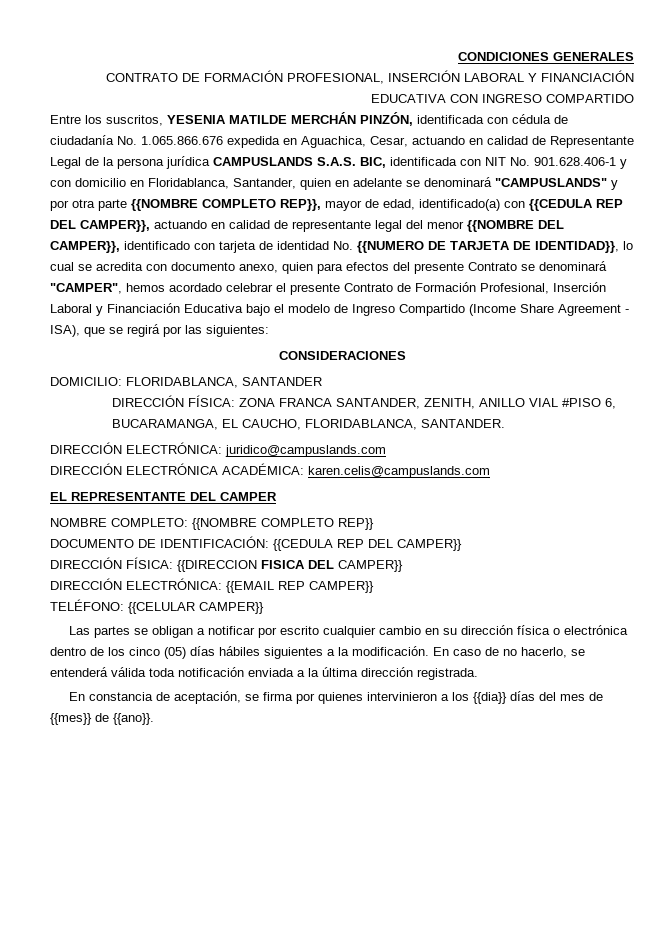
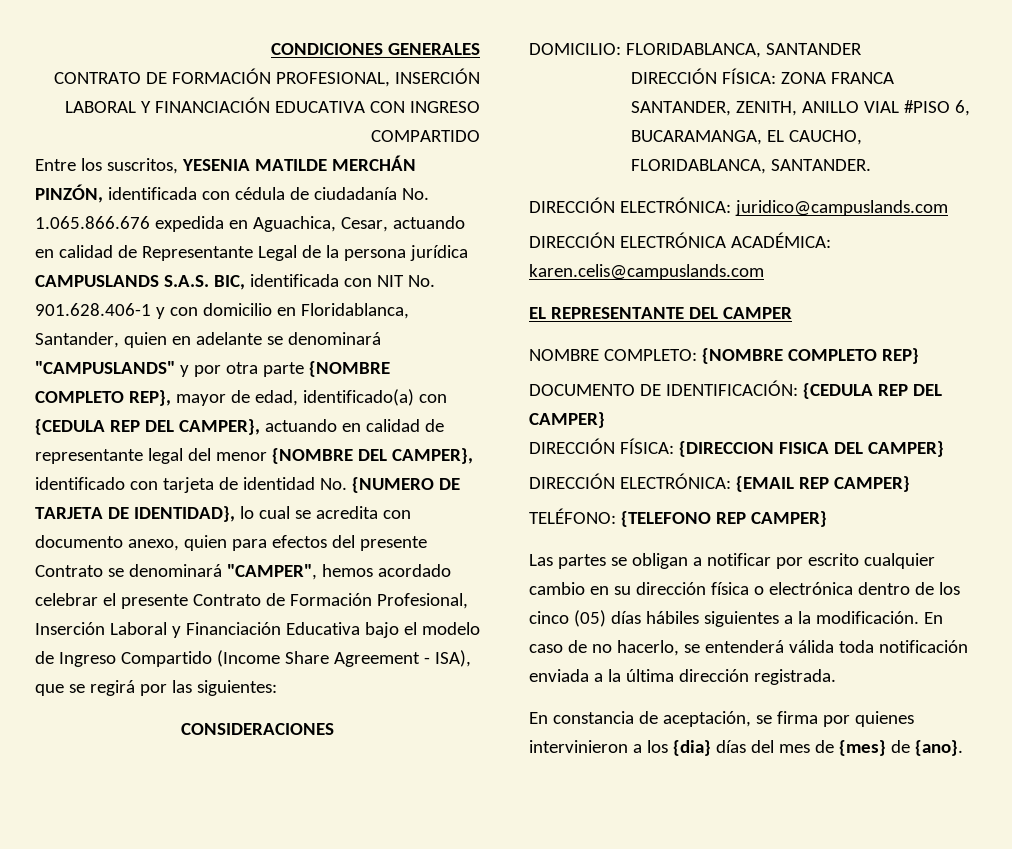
- Entre los suscritos, YESENIA MATILDE MERCHÁN PINZÓN, identificada con cédula de ciudadanía No. 1.065.866.676 expedida en Aguachica, Cesar, actuando en calidad de Representante Legal de la persona jurídica CAMPUSLANDS S.A.S. BIC, identificada con NIT No. 901.628.406-1 y con domicilio en Floridablanca, Santander, quien en adelante se denominará "CAMPUSLANDS" y por otra parte {{NOMBRE COMPLETO REP}}, mayor de edad, identificado(a) con {{CEDULA REP DEL CAMPER}}, actuando en calidad de representante legal del menor {{NOMBRE DEL CAMPER}}, identificado con tarjeta de identidad No. {{NUMERO DE TARJETA DE IDENTIDAD}}, lo cual se acredita con documento anexo, quien para efectos del presente Contrato se denominará "CAMPER", hemos acordado celebrar el presente Contrato de Formación Profesional, Inserción Laboral y Financiación Educativa bajo el modelo de Ingreso Compartido (Income Share Agreement - ISA), que se regirá por las siguientes:
+ Entre los suscritos, YESENIA MATILDE MERCHÁN PINZÓN, identificada con cédula de ciudadanía No. 1.065.866.676 expedida en Aguachica, Cesar, actuando en calidad de Representante Legal de la persona jurídica CAMPUSLANDS S.A.S. BIC, identificada con NIT No. 901.628.406-1 y con domicilio en Floridablanca, Santander, quien en adelante se denominará "CAMPUSLANDS" y por otra parte {NOMBRE COMPLETO REP}, mayor de edad, identificado(a) con {CEDULA REP DEL CAMPER}, actuando en calidad de representante legal del menor {NOMBRE DEL CAMPER}, identificado con tarjeta de identidad No. {NUMERO DE TARJETA DE IDENTIDAD}, lo cual se acredita con documento anexo, quien para efectos del presente Contrato se denominará "CAMPER", hemos acordado celebrar el presente Contrato de Formación Profesional, Inserción Laboral y Financiación Educativa bajo el modelo de Ingreso Compartido (Income Share Agreement - ISA), que se regirá por las siguientes:
- NOMBRE COMPLETO: {{NOMBRE COMPLETO REP}}
+ NOMBRE COMPLETO: {NOMBRE COMPLETO REP}
- DOCUMENTO DE IDENTIFICACIÓN: {{CEDULA REP DEL CAMPER}}
- DIRECCIÓN FÍSICA: {{DIRECCION FISICA DEL CAMPER}}
- DIRECCIÓN ELECTRÓNICA: {{EMAIL REP CAMPER}}
- TELÉFONO: {{CELULAR CAMPER}}
+ DOCUMENTO DE IDENTIFICACIÓN: {CEDULA REP DEL CAMPER}
+ DIRECCIÓN FÍSICA: {DIRECCION FISICA DEL CAMPER}
+ DIRECCIÓN ELECTRÓNICA: {EMAIL REP CAMPER}
+ TELÉFONO: {TELEFONO REP CAMPER}
- En constancia de aceptación, se firma por quienes intervinieron a los {{dia}} días del mes de {{mes}} de {{ano}}.
+ En constancia de aceptación, se firma por quienes intervinieron a los {dia} días del mes de {mes} de {ano}.

